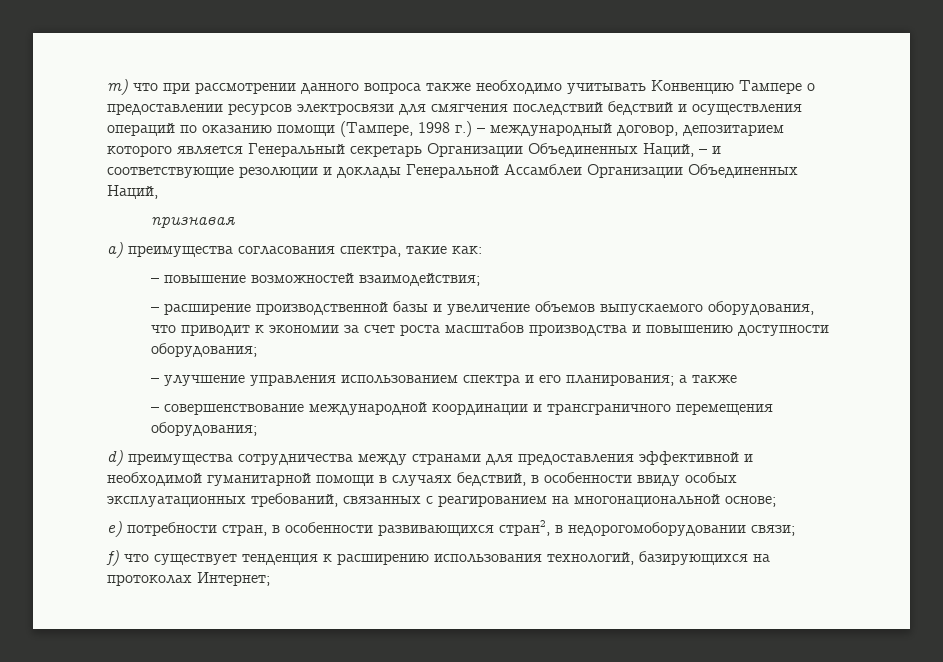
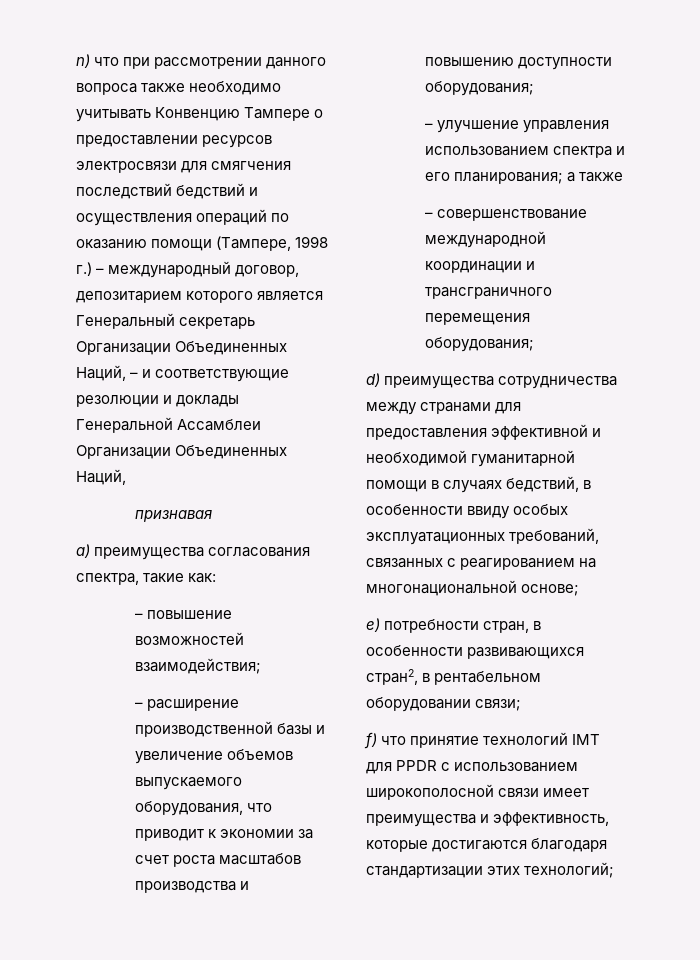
- m) что при рассмотрении данного вопроса также необходимо учитывать Конвенцию Тампере о предоставлении ресурсов электросвязи для смягчения последствий бедствий и осуществления операций по оказанию помощи (Тампере, 1998 г.) – международный договор, депозитарием которого является Генеральный секретарь Организации Объединенных Наций, – и соответствующие резолюции и доклады Генеральной Ассамблеи Организации Объединенных Наций,
+ n) что при рассмотрении данного вопроса также необходимо учитывать Конвенцию Тампере о предоставлении ресурсов электросвязи для смягчения последствий бедствий и осуществления операций по оказанию помощи (Тампере, 1998 г.) – международный договор, депозитарием которого является Генеральный секретарь Организации Объединенных Наций, – и соответствующие резолюции и доклады Генеральной Ассамблеи Организации Объединенных Наций,
- e) потребности стран, в особенности развивающихся стран2, в недорогомоборудовании связи;
+ e) потребности стран, в особенности развивающихся стран2, в рентабельном оборудовании связи;
- f) что существует тенденция к расширению использования технологий, базирующихся на протоколах Интернет;
+ f) что принятие технологий IMT для PPDR с использованием широкополосной связи имеет преимущества и эффективность, которые достигаются благодаря стандартизации этих технологий;

